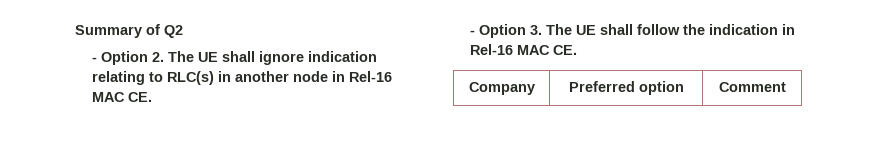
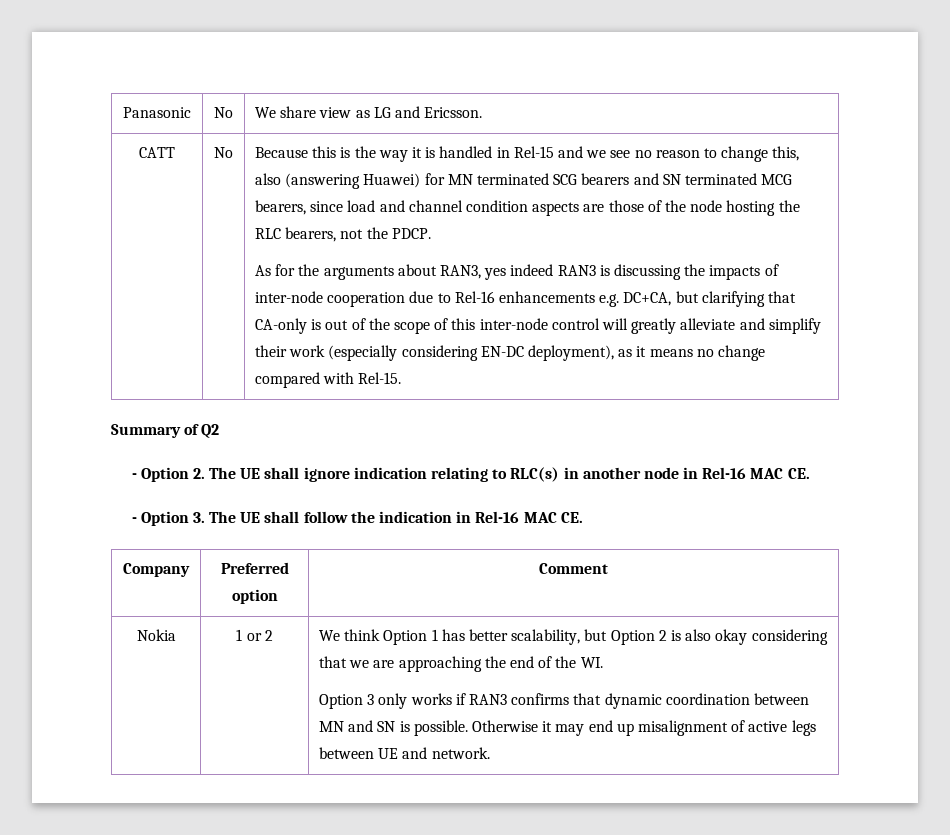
+ Panasonic | No | We share view as LG and Ericsson.
+ CATT | No | Because this is the way it is handled in Rel-15 and we see no reason to change this, also (answering Huawei) for MN terminated SCG bearers and SN terminated MCG bearers, since load and channel condition aspects are those of the node hosting the RLC bearers, not the PDCP.
+ As for the arguments about RAN3, yes indeed RAN3 is discussing the impacts of inter-node cooperation due to Rel-16 enhancements e.g. DC+CA, but clarifying that CA-only is out of the scope of this inter-node control will greatly alleviate and simplify their work (especially considering EN-DC deployment), as it means no change compared with Rel-15.
+ Nokia | 1 or 2 | We think Option 1 has better scalability, but Option 2 is also okay considering that we are approaching the end of the WI.
+ Option 3 only works if RAN3 confirms that dynamic coordination between MN and SN is possible. Otherwise it may end up misalignment of active legs between UE and network.

